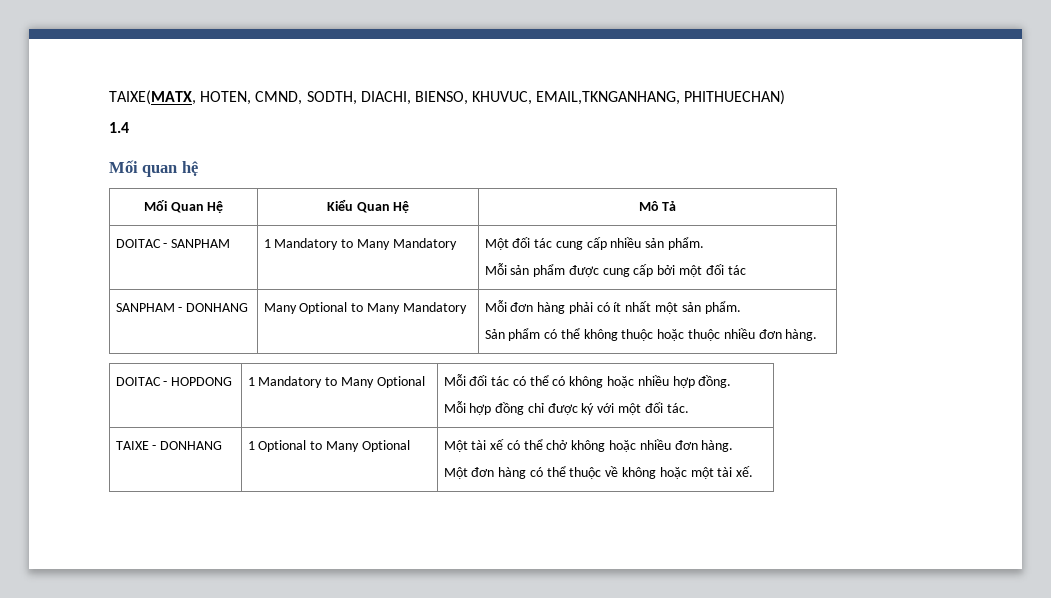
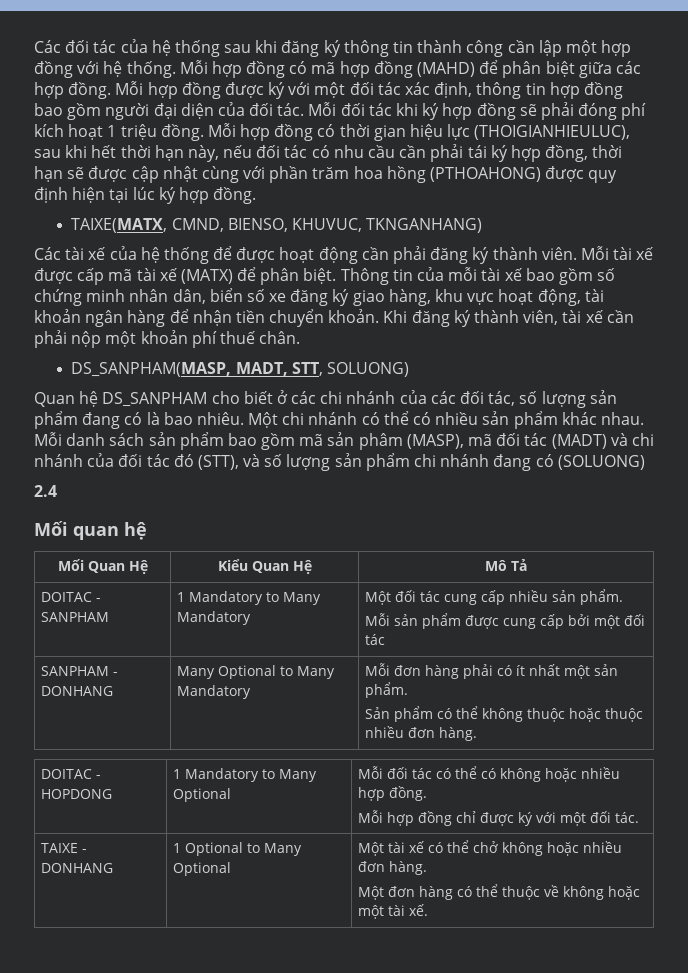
- TAIXE(MATX, HOTEN, CMND, SODTH, DIACHI, BIENSO, KHUVUC, EMAIL,TKNGANHANG, PHITHUECHAN)
- 1.4
+ Các đối tác của hệ thống sau khi đăng ký thông tin thành công cần lập một hợp đồng với hệ thống. Mỗi hợp đồng có mã hợp đồng (MAHD) để phân biệt giữa các hợp đồng. Mỗi hợp đồng được ký với một đối tác xác định, thông tin hợp đồng bao gồm người đại diện của đối tác. Mỗi đối tác khi ký hợp đồng sẽ phải đóng phí kích hoạt 1 triệu đồng. Mỗi hợp đồng có thời gian hiệu lực (THOIGIANHIEULUC), sau khi hết thời hạn này, nếu đối tác có nhu cầu cần phải tái ký hợp đồng, thời hạn sẽ được cập nhật cùng với phần trăm hoa hồng (PTHOAHONG) được quy định hiện tại lúc ký hợp đồng.
+ TAIXE(MATX, CMND, BIENSO, KHUVUC, TKNGANHANG)
+ Các tài xế của hệ thống để được hoạt động cần phải đăng ký thành viên. Mỗi tài xế được cấp mã tài xế (MATX) để phân biệt. Thông tin của mỗi tài xế bao gồm số chứng minh nhân dân, biển số xe đăng ký giao hàng, khu vực hoạt động, tài khoản ngân hàng để nhận tiền chuyển khoản. Khi đăng ký thành viên, tài xế cần phải nộp một khoản phí thuế chân.
+ DS_SANPHAM(MASP, MADT, STT, SOLUONG)
+ Quan hệ DS_SANPHAM cho biết ở các chi nhánh của các đối tác, số lượng sản phẩm đang có là bao nhiêu. Một chi nhánh có thể có nhiều sản phẩm khác nhau. Mỗi danh sách sản phẩm bao gồm mã sản phâm (MASP), mã đối tác (MADT) và chi nhánh của đối tác đó (STT), và số lượng sản phẩm chi nhánh đang có (SOLUONG)
+ 2.4

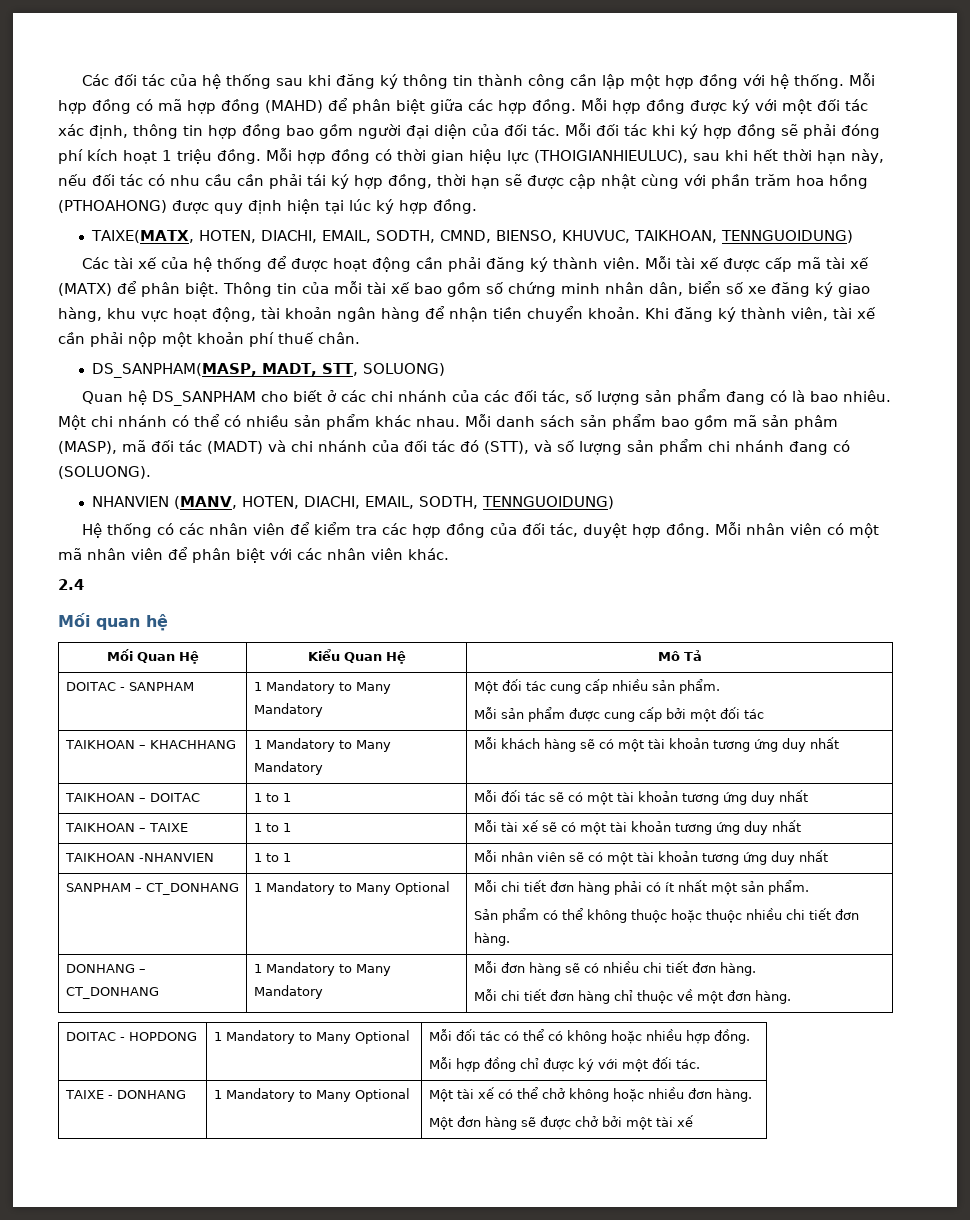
- TAIXE(MATX, CMND, BIENSO, KHUVUC, TKNGANHANG)
+ TAIXE(MATX, HOTEN, DIACHI, EMAIL, SODTH, CMND, BIENSO, KHUVUC, TAIKHOAN, TENNGUOIDUNG)
- Mỗi danh sách sản phẩm bao gồm mã sản phâm (MASP), mã đối tác (MADT) và chi nhánh của đối tác đó (STT), và số lượng sản phẩm chi nhánh đang có (SOLUONG)
+ Mỗi danh sách sản phẩm bao gồm mã sản phâm (MASP), mã đối tác (MADT) và chi nhánh của đối tác đó (STT), và số lượng sản phẩm chi nhánh đang có (SOLUONG).
+ NHANVIEN (MANV, HOTEN, DIACHI, EMAIL, SODTH, TENNGUOIDUNG)
+ Hệ thống có các nhân viên để kiểm tra các hợp đồng của đối tác, duyệt hợp đồng. Mỗi nhân viên có một mã nhân viên để phân biệt với các nhân viên khác.
- SANPHAM - DONHANG | Many Optional to Many Mandatory | Mỗi đơn hàng phải có ít nhất một sản phẩm.
- Sản phẩm có thể không thuộc hoặc thuộc nhiều đơn hàng.
+ TAIKHOAN – KHACHHANG | 1 Mandatory to Many Mandatory | Mỗi khách hàng sẽ có một tài khoản tương ứng duy nhất
+ TAIKHOAN – DOITAC | 1 to 1 | Mỗi đối tác sẽ có một tài khoản tương ứng duy nhất
+ TAIKHOAN – TAIXE | 1 to 1 | Mỗi tài xế sẽ có một tài khoản tương ứng duy nhất
+ TAIKHOAN -NHANVIEN | 1 to 1 | Mỗi nhân viên sẽ có một tài khoản tương ứng duy nhất
+ SANPHAM – CT_DONHANG | 1 Mandatory to Many Optional | Mỗi chi tiết đơn hàng phải có ít nhất một sản phẩm.
+ Sản phẩm có thể không thuộc hoặc thuộc nhiều chi tiết đơn hàng.
+ DONHANG – CT_DONHANG | 1 Mandatory to Many Mandatory | Mỗi đơn hàng sẽ có nhiều chi tiết đơn hàng.
+ Mỗi chi tiết đơn hàng chỉ thuộc về một đơn hàng.
- TAIXE - DONHANG | 1 Optional to Many Optional | Một tài xế có thể chở không hoặc nhiều đơn hàng.
- Một đơn hàng có thể thuộc về không hoặc một tài xế.
+ TAIXE - DONHANG | 1 Mandatory to Many Optional | Một tài xế có thể chở không hoặc nhiều đơn hàng.
+ Một đơn hàng sẽ được chở bởi một tài xế

